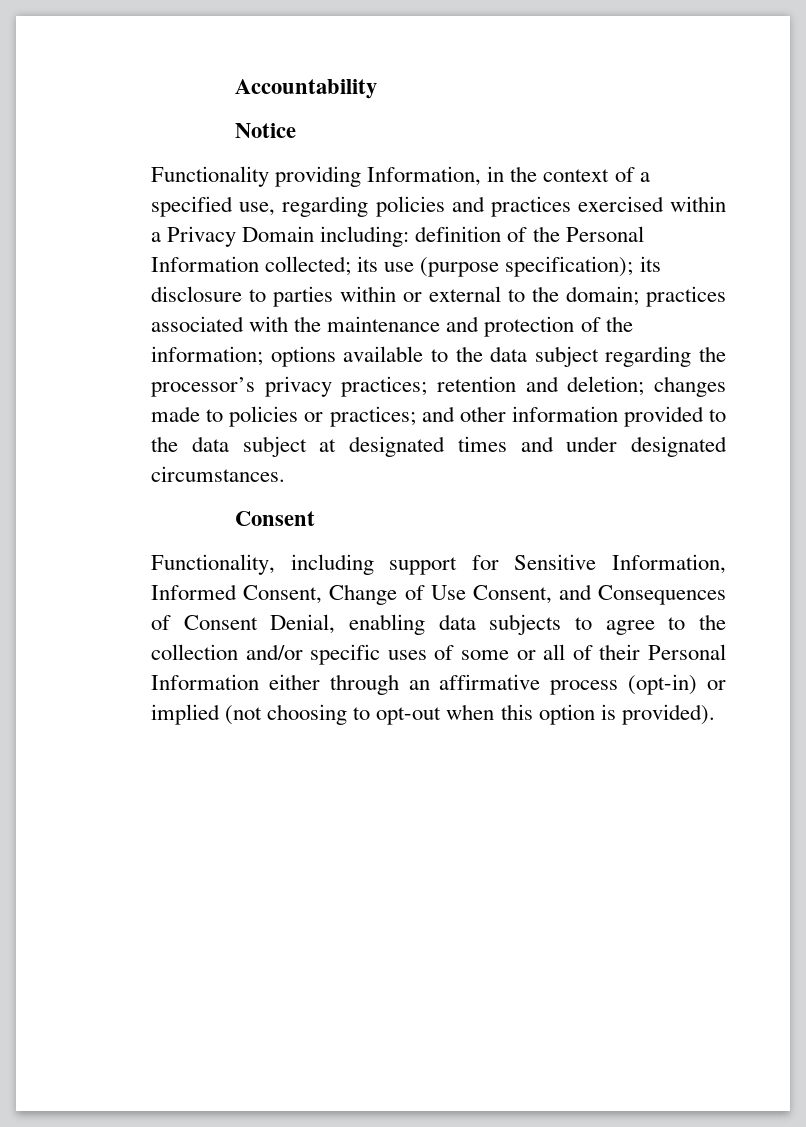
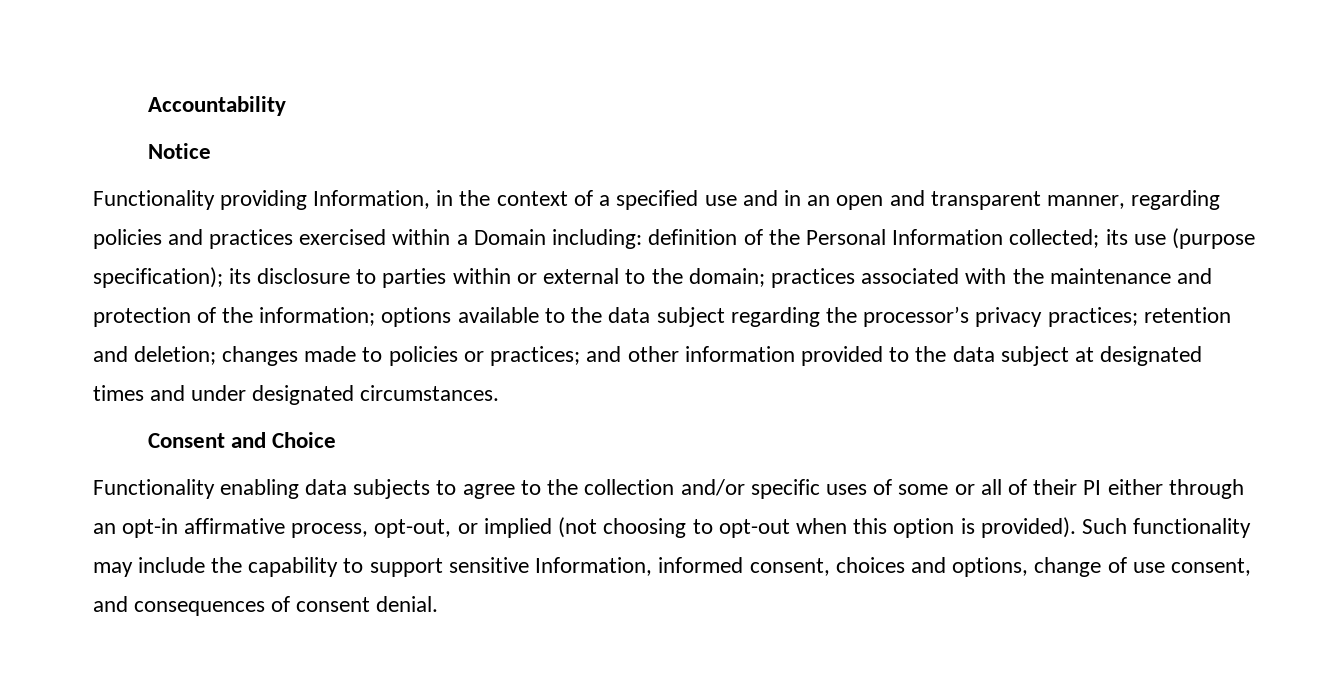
- Functionality providing Information, in the context of a specified use, regarding policies and practices exercised within a Privacy Domain including:
+ Functionality providing Information, in the context of a specified use and in an open and transparent manner, regarding policies and practices exercised within a Domain including:
  and other information provided to the data subject at designated times and under designated circumstances.
- Consent
- Functionality, including support for Sensitive Information, Informed Consent, Change of Use Consent, and Consequences of Consent Denial, enabling data subjects to agree to the collection and/or specific uses of some or all of their Personal Information either through an affirmative process (opt-in) or implied (not choosing to opt-out when this option is provided).
+ Consent and Choice
+ Functionality enabling data subjects to agree to the collection and/or specific uses of some or all of their PI either through an opt-in affirmative process, opt-out, or implied (not choosing to opt-out when this option is provided).
+ Such functionality may include the capability to support sensitive Information, informed consent, choices and options, change of use consent, and consequences of consent denial.

